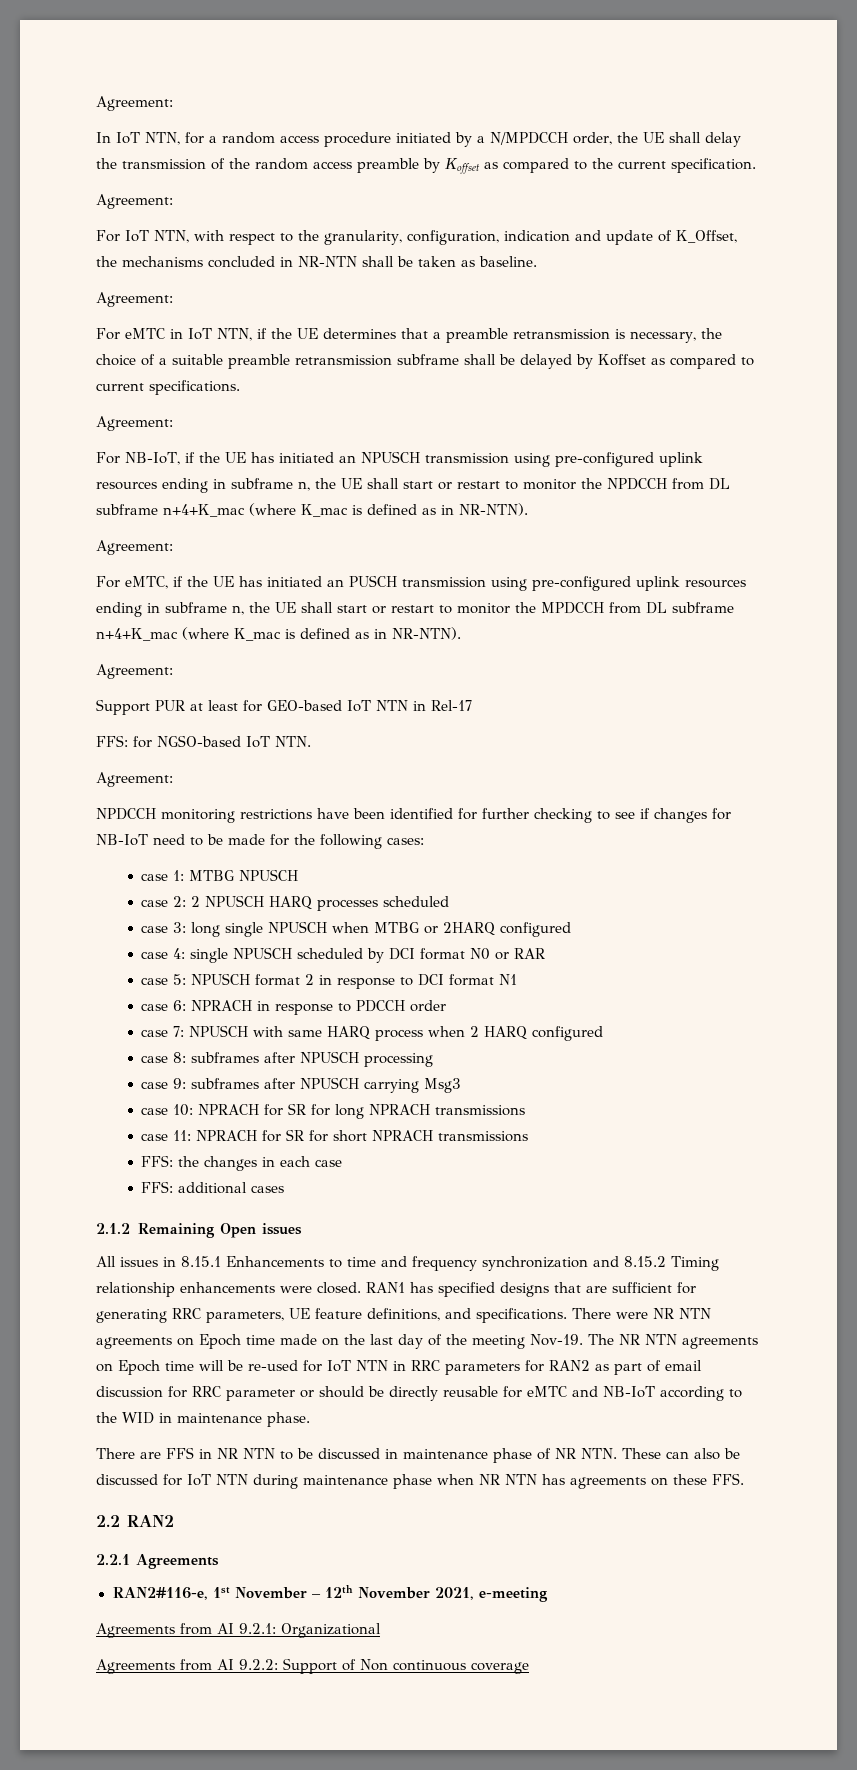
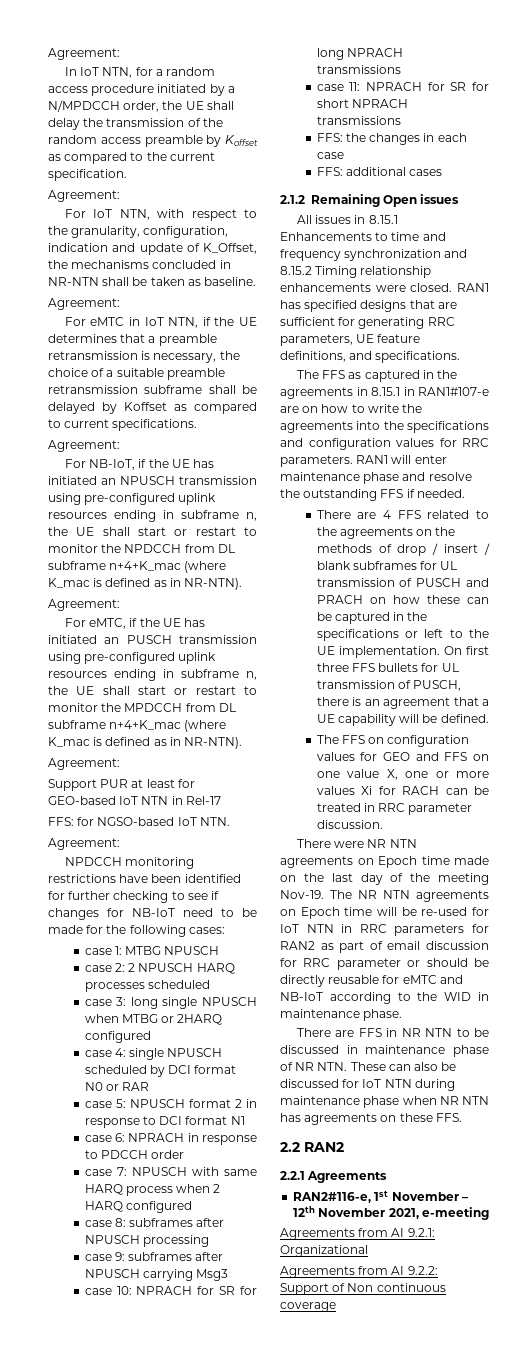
- RAN1 has specified designs that are sufficient for generating RRC parameters, UE feature definitions, and specifications. There were NR NTN agreements on Epoch time made on the last day of the meeting Nov-19.
+ RAN1 has specified designs that are sufficient for generating RRC parameters, UE feature definitions, and specifications.
+ The FFS as captured in the agreements in 8.15.1 in RAN1#107-e are on how to write the agreements into the specifications and configuration values for RRC parameters. RAN1 will enter maintenance phase and resolve the outstanding FFS if needed.
+ There are 4 FFS related to the agreements on the methods of drop / insert / blank subframes for UL transmission of PUSCH and PRACH on how these can be captured in the specifications or left to the UE implementation. On first three FFS bullets for UL transmission of PUSCH, there is an agreement that a UE capability will be defined.
+ The FFS on configuration values for GEO and FFS on one value X, one or more values Xi for RACH can be treated in RRC parameter discussion.
+ There were NR NTN agreements on Epoch time made on the last day of the meeting Nov-19.

